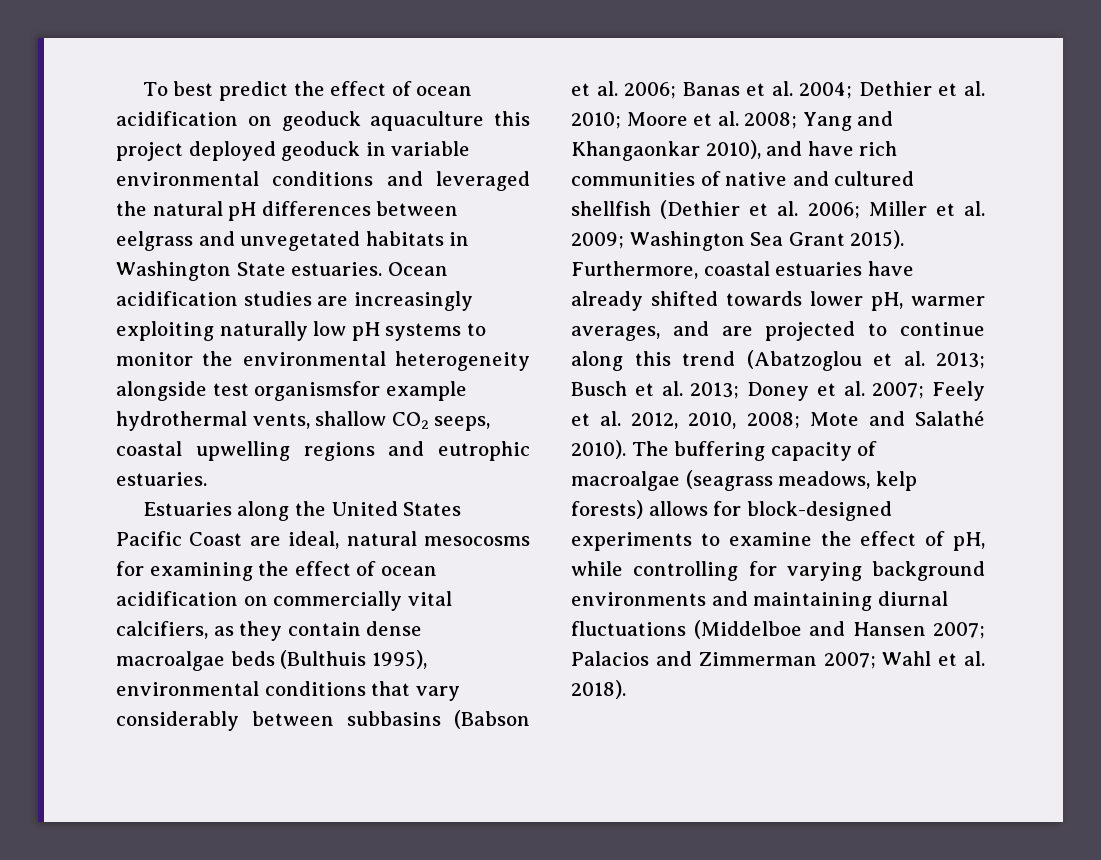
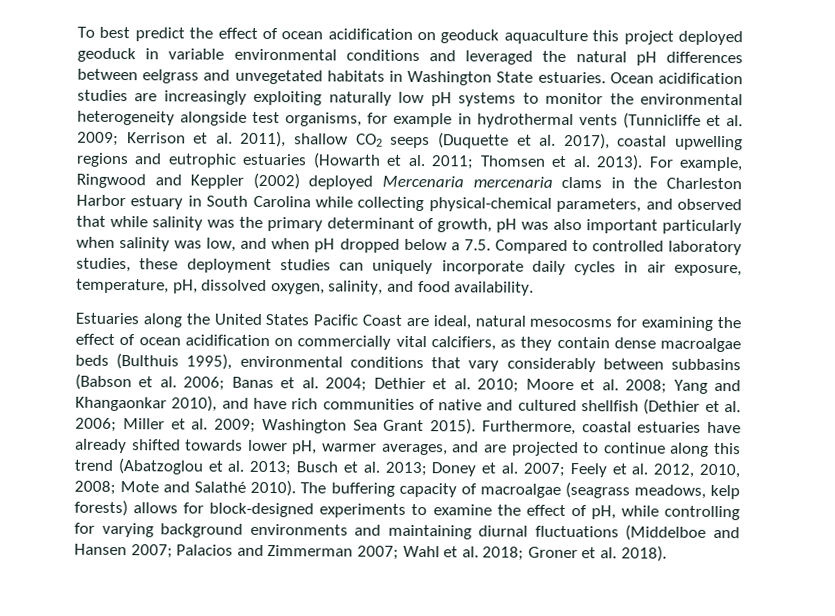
- Ocean acidification studies are increasingly exploiting naturally low pH systems to monitor the environmental heterogeneity alongside test organismsfor example hydrothermal vents, shallow CO2 seeps, coastal upwelling regions and eutrophic estuaries.
+ Ocean acidification studies are increasingly exploiting naturally low pH systems to monitor the environmental heterogeneity alongside test organisms, for example in hydrothermal vents (Tunnicliffe et al. 2009; Kerrison et al. 2011), shallow CO2 seeps (Duquette et al. 2017), coastal upwelling regions and eutrophic estuaries (Howarth et al. 2011; Thomsen et al. 2013). For example, Ringwood and Keppler (2002) deployed Mercenaria mercenaria clams in the Charleston Harbor estuary in South Carolina while collecting physical-chemical parameters, and observed that while salinity was the primary determinant of growth, pH was also important particularly when salinity was low, and when pH dropped below a 7.5. Compared to controlled laboratory studies, these deployment studies can uniquely incorporate daily cycles in air exposure, temperature, pH, dissolved oxygen, salinity, and food availability.
- The buffering capacity of macroalgae (seagrass meadows, kelp forests) allows for block-designed experiments to examine the effect of pH, while controlling for varying background environments and maintaining diurnal fluctuations (Middelboe and Hansen 2007; Palacios and Zimmerman 2007; Wahl et al. 2018).
+ The buffering capacity of macroalgae (seagrass meadows, kelp forests) allows for block-designed experiments to examine the effect of pH, while controlling for varying background environments and maintaining diurnal fluctuations (Middelboe and Hansen 2007; Palacios and Zimmerman 2007; Wahl et al. 2018; Groner et al. 2018).

